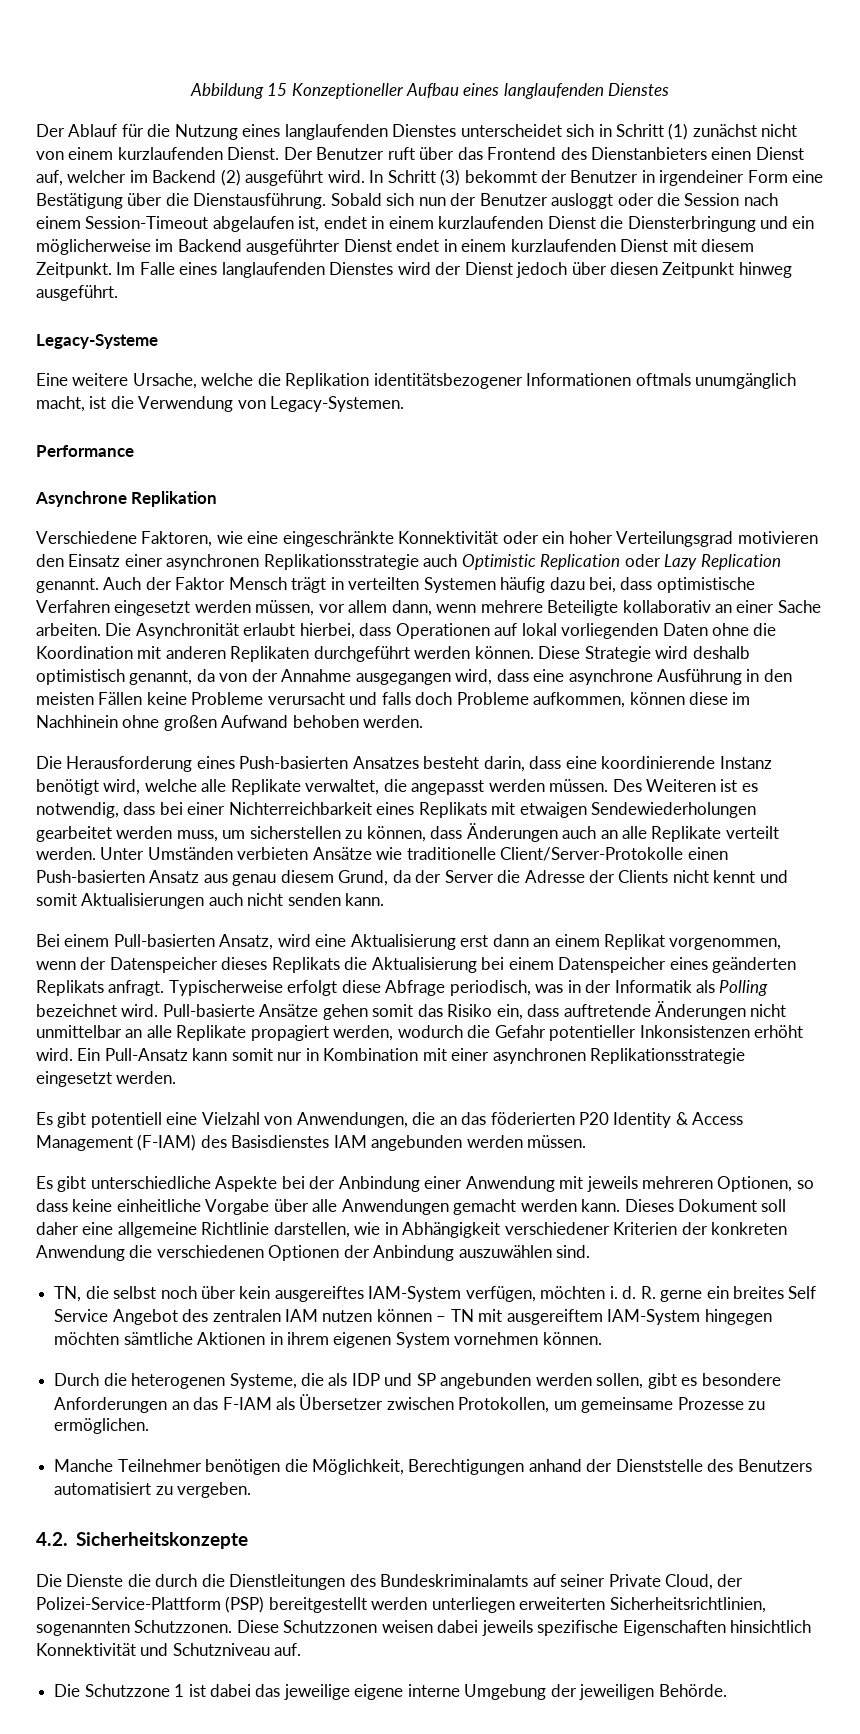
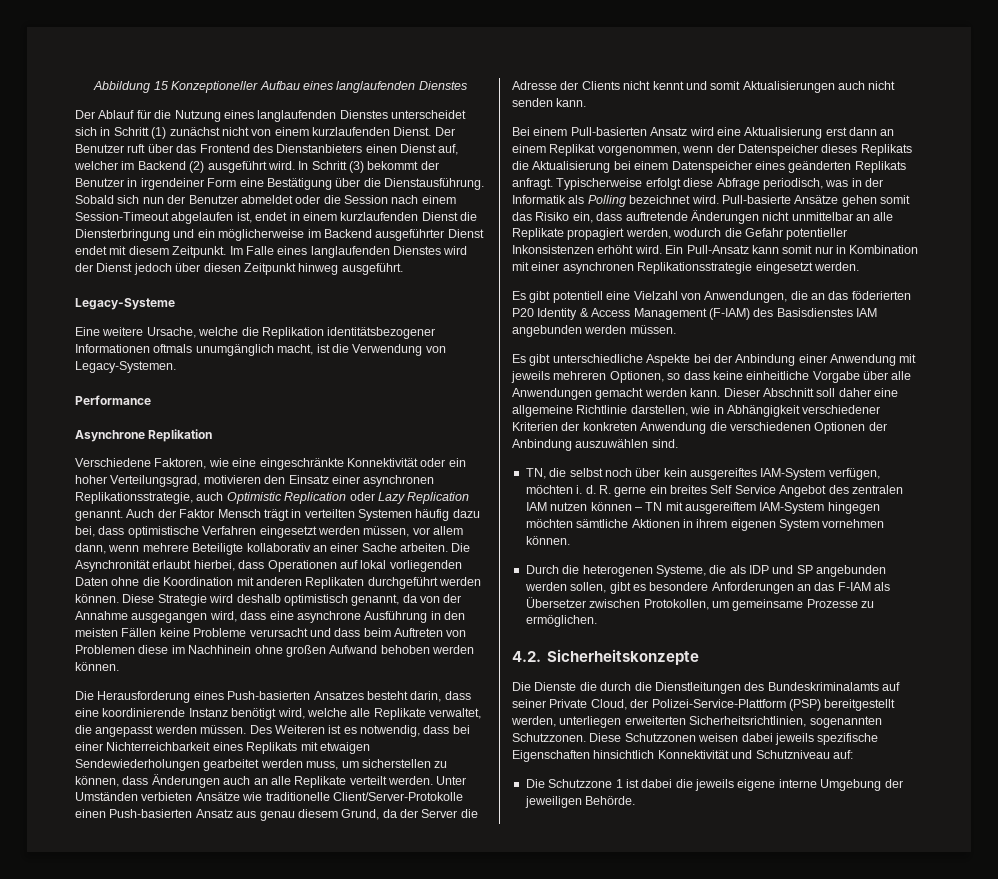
- Sobald sich nun der Benutzer ausloggt oder die Session nach einem Session-Timeout abgelaufen ist, endet in einem kurzlaufenden Dienst die Diensterbringung und ein möglicherweise im Backend ausgeführter Dienst endet in einem kurzlaufenden Dienst mit diesem Zeitpunkt.
+ Sobald sich nun der Benutzer abmeldet oder die Session nach einem Session-Timeout abgelaufen ist, endet in einem kurzlaufenden Dienst die Diensterbringung und ein möglicherweise im Backend ausgeführter Dienst endet mit diesem Zeitpunkt.
- Verschiedene Faktoren, wie eine eingeschränkte Konnektivität oder ein hoher Verteilungsgrad motivieren den Einsatz einer asynchronen Replikationsstrategie auch Optimistic Replication oder Lazy Replication genannt.
+ Verschiedene Faktoren, wie eine eingeschränkte Konnektivität oder ein hoher Verteilungsgrad, motivieren den Einsatz einer asynchronen Replikationsstrategie, auch Optimistic Replication oder Lazy Replication genannt.
- Diese Strategie wird deshalb optimistisch genannt, da von der Annahme ausgegangen wird, dass eine asynchrone Ausführung in den meisten Fällen keine Probleme verursacht und falls doch Probleme aufkommen, können diese im Nachhinein ohne großen Aufwand behoben werden.
+ Diese Strategie wird deshalb optimistisch genannt, da von der Annahme ausgegangen wird, dass eine asynchrone Ausführung in den meisten Fällen keine Probleme verursacht und dass beim Auftreten von Problemen diese im Nachhinein ohne großen Aufwand behoben werden können.
- Bei einem Pull-basierten Ansatz, wird eine Aktualisierung erst dann an einem Replikat vorgenommen, wenn der Datenspeicher dieses Replikats die Aktualisierung bei einem Datenspeicher eines geänderten Replikats anfragt.
+ Bei einem Pull-basierten Ansatz wird eine Aktualisierung erst dann an einem Replikat vorgenommen, wenn der Datenspeicher dieses Replikats die Aktualisierung bei einem Datenspeicher eines geänderten Replikats anfragt.
- Dieses Dokument soll daher eine allgemeine Richtlinie darstellen, wie in Abhängigkeit verschiedener Kriterien der konkreten Anwendung die verschiedenen Optionen der Anbindung auszuwählen sind.
+ Dieser Abschnitt soll daher eine allgemeine Richtlinie darstellen, wie in Abhängigkeit verschiedener Kriterien der konkreten Anwendung die verschiedenen Optionen der Anbindung auszuwählen sind.
- Manche Teilnehmer benötigen die Möglichkeit, Berechtigungen anhand der Dienststelle des Benutzers automatisiert zu vergeben.
- Die Dienste die durch die Dienstleitungen des Bundeskriminalamts auf seiner Private Cloud, der Polizei-Service-Plattform (PSP) bereitgestellt werden unterliegen erweiterten Sicherheitsrichtlinien, sogenannten Schutzzonen.
+ Die Dienste die durch die Dienstleitungen des Bundeskriminalamts auf seiner Private Cloud, der Polizei-Service-Plattform (PSP) bereitgestellt werden, unterliegen erweiterten Sicherheitsrichtlinien, sogenannten Schutzzonen.
- Diese Schutzzonen weisen dabei jeweils spezifische Eigenschaften hinsichtlich Konnektivität und Schutzniveau auf.
+ Diese Schutzzonen weisen dabei jeweils spezifische Eigenschaften hinsichtlich Konnektivität und Schutzniveau auf:
- Die Schutzzone 1 ist dabei das jeweilige eigene interne Umgebung der jeweiligen Behörde.
+ Die Schutzzone 1 ist dabei die jeweils eigene interne Umgebung der jeweiligen Behörde.

